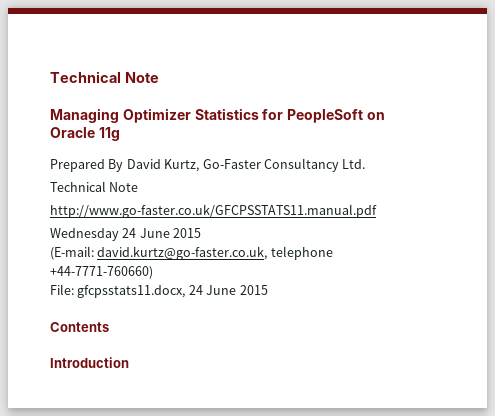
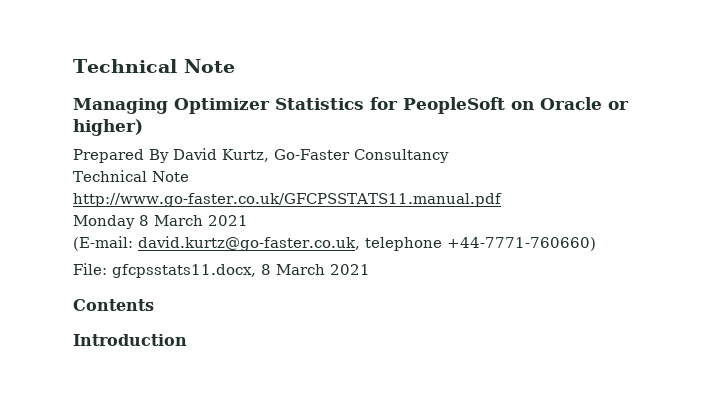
- Managing Optimizer Statistics for PeopleSoft on Oracle 11g
+ Managing Optimizer Statistics for PeopleSoft on Oracle or higher)
- Prepared By David Kurtz, Go-Faster Consultancy Ltd.
+ Prepared By David Kurtz, Go-Faster Consultancy
- Wednesday 24 June 2015
+ Monday 8 March 2021
- File: gfcpsstats11.docx, 24 June 2015
+ File: gfcpsstats11.docx, 8 March 2021

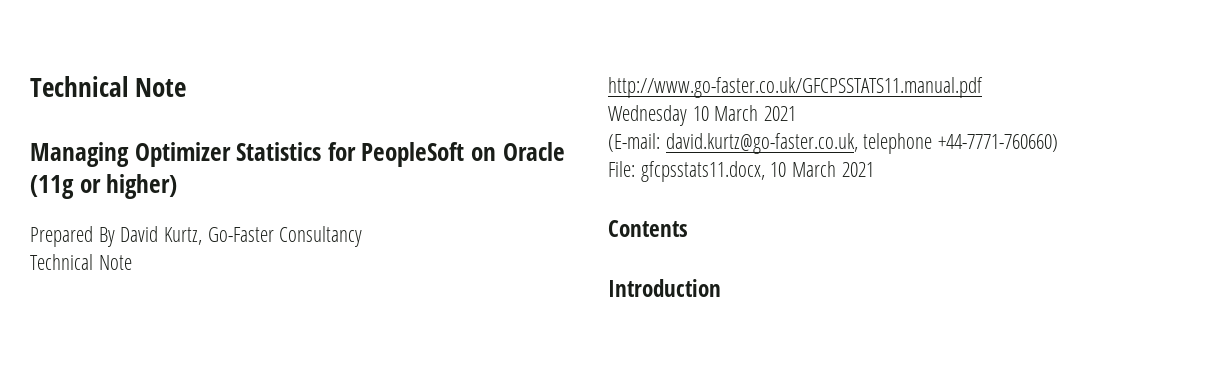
- Managing Optimizer Statistics for PeopleSoft on Oracle or higher)
+ Managing Optimizer Statistics for PeopleSoft on Oracle (11g or higher)
- Monday 8 March 2021
+ Wednesday 10 March 2021
- File: gfcpsstats11.docx, 8 March 2021
+ File: gfcpsstats11.docx, 10 March 2021

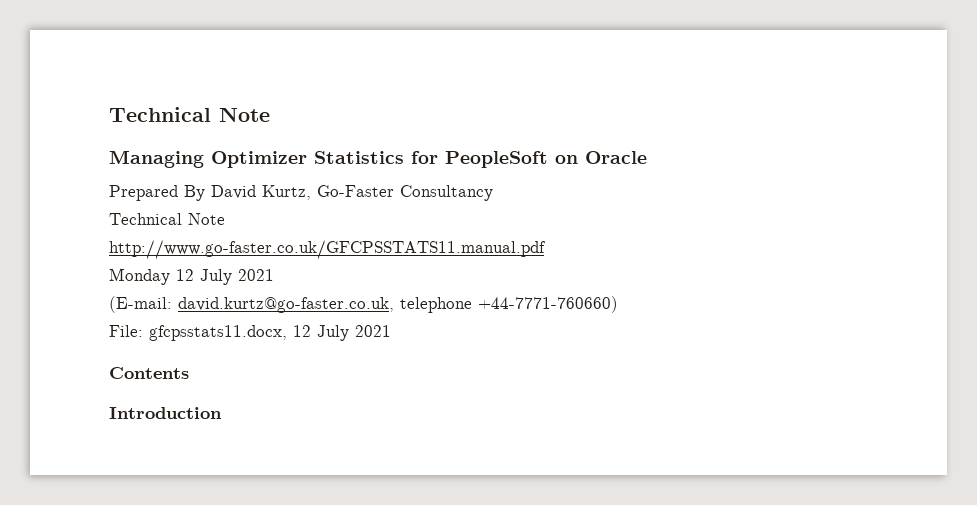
- Managing Optimizer Statistics for PeopleSoft on Oracle (11g or higher)
+ Managing Optimizer Statistics for PeopleSoft on Oracle
- Wednesday 10 March 2021
+ Monday 12 July 2021
- File: gfcpsstats11.docx, 10 March 2021
+ File: gfcpsstats11.docx, 12 July 2021

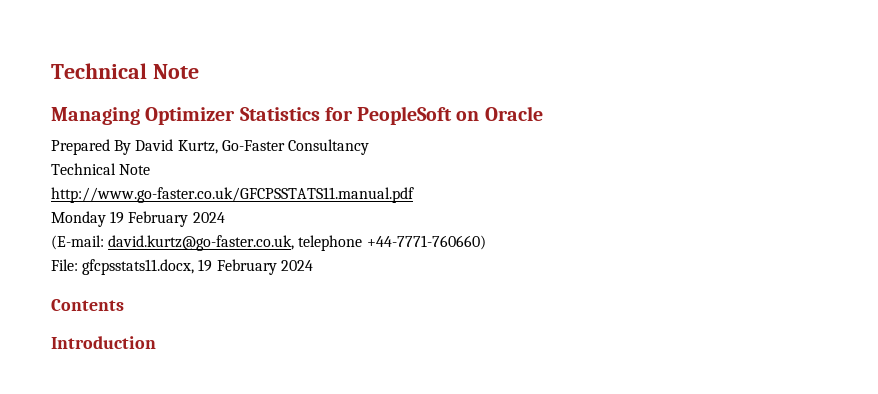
- Monday 12 July 2021
+ Monday 19 February 2024
- File: gfcpsstats11.docx, 12 July 2021
+ File: gfcpsstats11.docx, 19 February 2024

